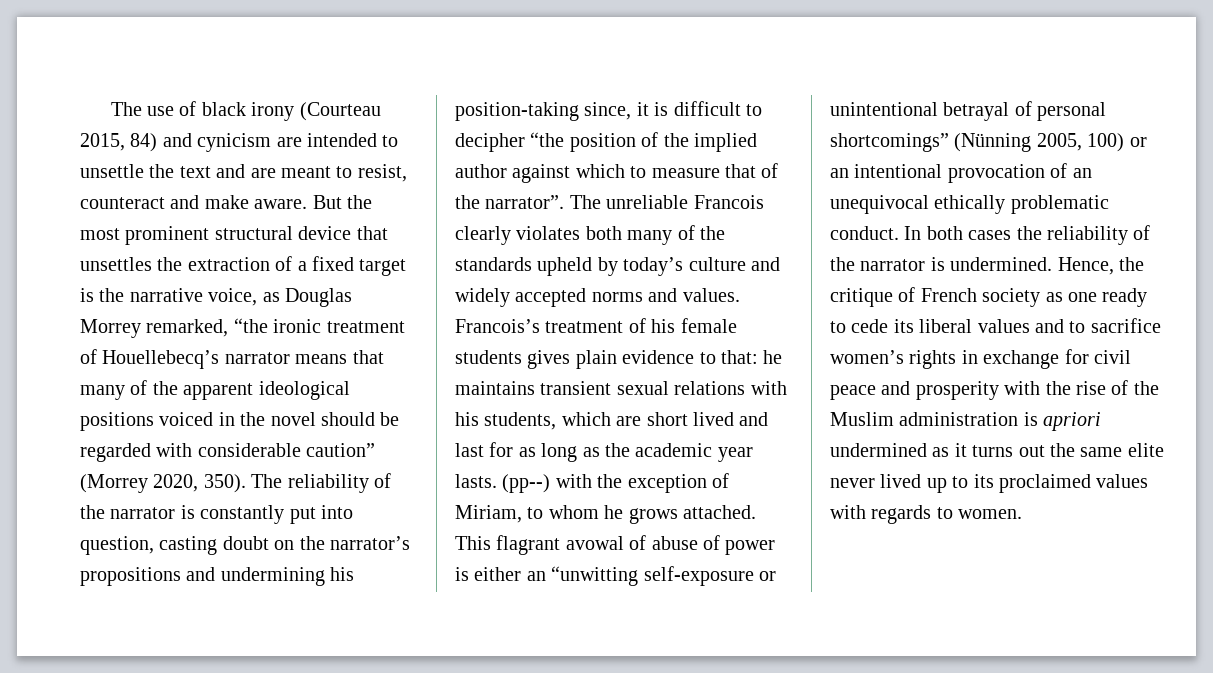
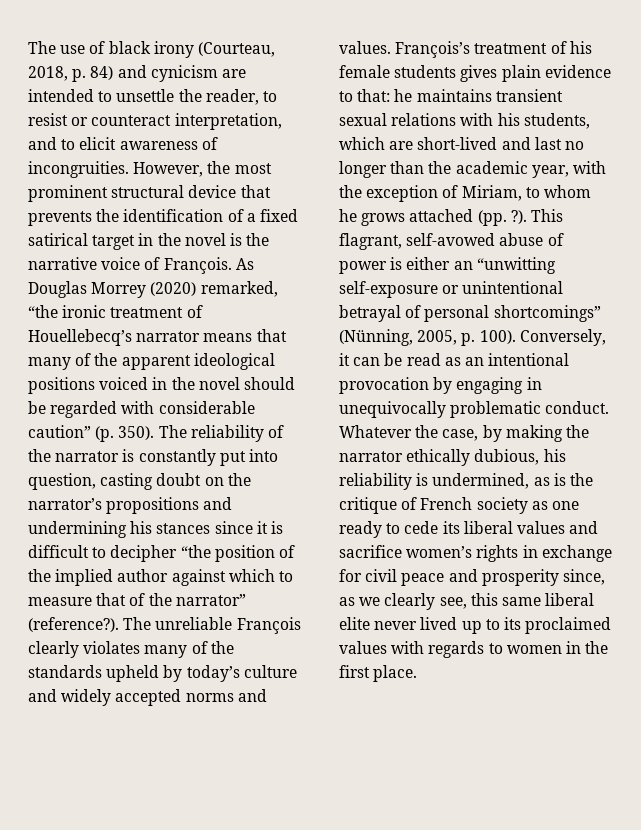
- The use of black irony (Courteau 2015, 84) and cynicism are intended to unsettle the text and are meant to resist, counteract and make aware. But the most prominent structural device that unsettles the extraction of a fixed target is the narrative voice, as Douglas Morrey remarked, “the ironic treatment of Houellebecq’s narrator means that many of the apparent ideological positions voiced in the novel should be regarded with considerable caution” (Morrey 2020, 350).
+ The use of black irony (Courteau, 2018, p. 84) and cynicism are intended to unsettle the reader, to resist or counteract interpretation, and to elicit awareness of incongruities. However, the most prominent structural device that prevents the identification of a fixed satirical target in the novel is the narrative voice of François. As Douglas Morrey (2020) remarked, “the ironic treatment of Houellebecq’s narrator means that many of the apparent ideological positions voiced in the novel should be regarded with considerable caution” (p. 350).
- The reliability of the narrator is constantly put into question, casting doubt on the narrator’s propositions and undermining his position-taking since, it is difficult to decipher “the position of the implied author against which to measure that of the narrator”.
+ The reliability of the narrator is constantly put into question, casting doubt on the narrator’s propositions and undermining his stances since it is difficult to decipher “the position of the implied author against which to measure that of the narrator” (reference?).
- The unreliable Francois clearly violates both many of the standards upheld by today’s culture and widely accepted norms and values.
+ The unreliable François clearly violates many of the standards upheld by today’s culture and widely accepted norms and values.
- Francois’s treatment of his female students gives plain evidence to that:
+ François’s treatment of his female students gives plain evidence to that:
- he maintains transient sexual relations with his students, which are short lived and last for as long as the academic year lasts. (pp--) with the exception of Miriam, to whom he grows attached. This flagrant avowal of abuse of power is either an “unwitting self-exposure or unintentional betrayal of personal shortcomings” (Nünning 2005, 100) or an intentional provocation of an unequivocal ethically problematic conduct. In both cases the reliability of the narrator is undermined. Hence, the critique of French society as one ready to cede its liberal values and to sacrifice women’s rights in exchange for civil peace and prosperity with the rise of the Muslim administration is apriori undermined as it turns out the same elite never lived up to its proclaimed values with regards to women.
+ he maintains transient sexual relations with his students, which are short-lived and last no longer than the academic year, with the exception of Miriam, to whom he grows attached (pp. ?). This flagrant, self-avowed abuse of power is either an “unwitting self-exposure or unintentional betrayal of personal shortcomings” (Nünning, 2005, p. 100). Conversely, it can be read as an intentional provocation by engaging in unequivocally problematic conduct. Whatever the case, by making the narrator ethically dubious, his reliability is undermined, as is the critique of French society as one ready to cede its liberal values and sacrifice women’s rights in exchange for civil peace and prosperity since, as we clearly see, this same liberal elite never lived up to its proclaimed values with regards to women in the first place.

